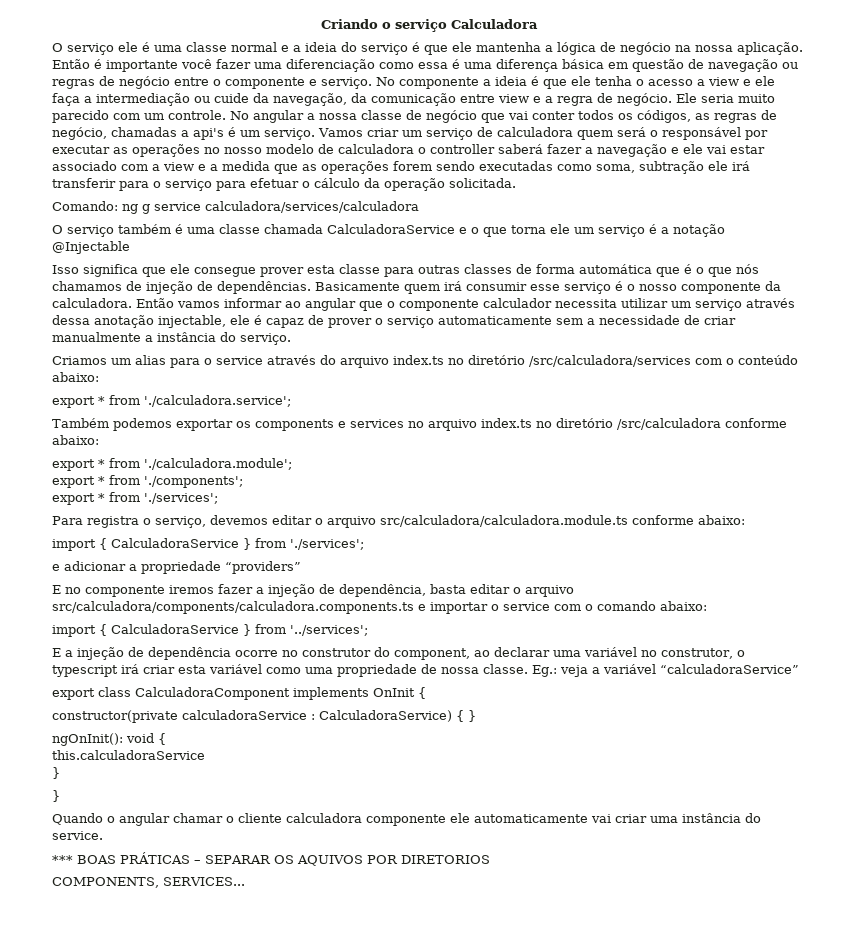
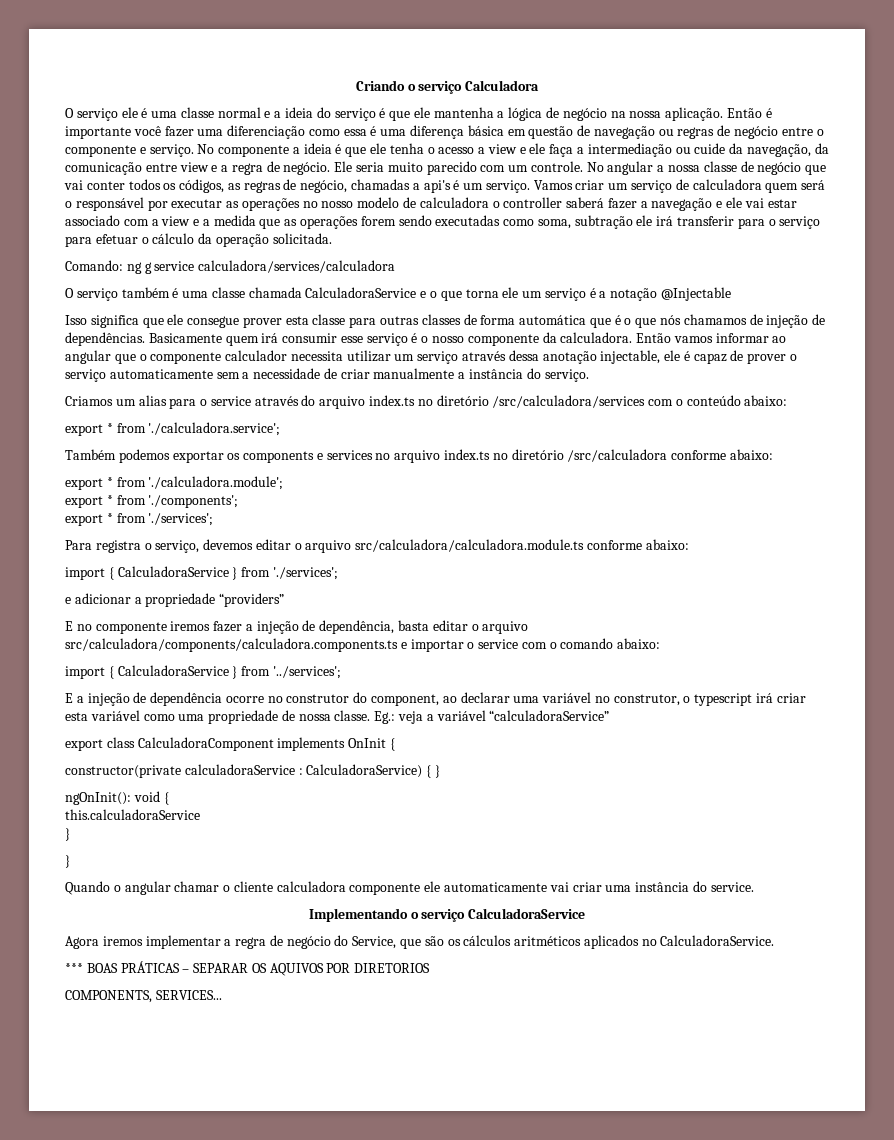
+ Implementando o serviço CalculadoraService
+ Agora iremos implementar a regra de negócio do Service, que são os cálculos aritméticos aplicados no CalculadoraService.

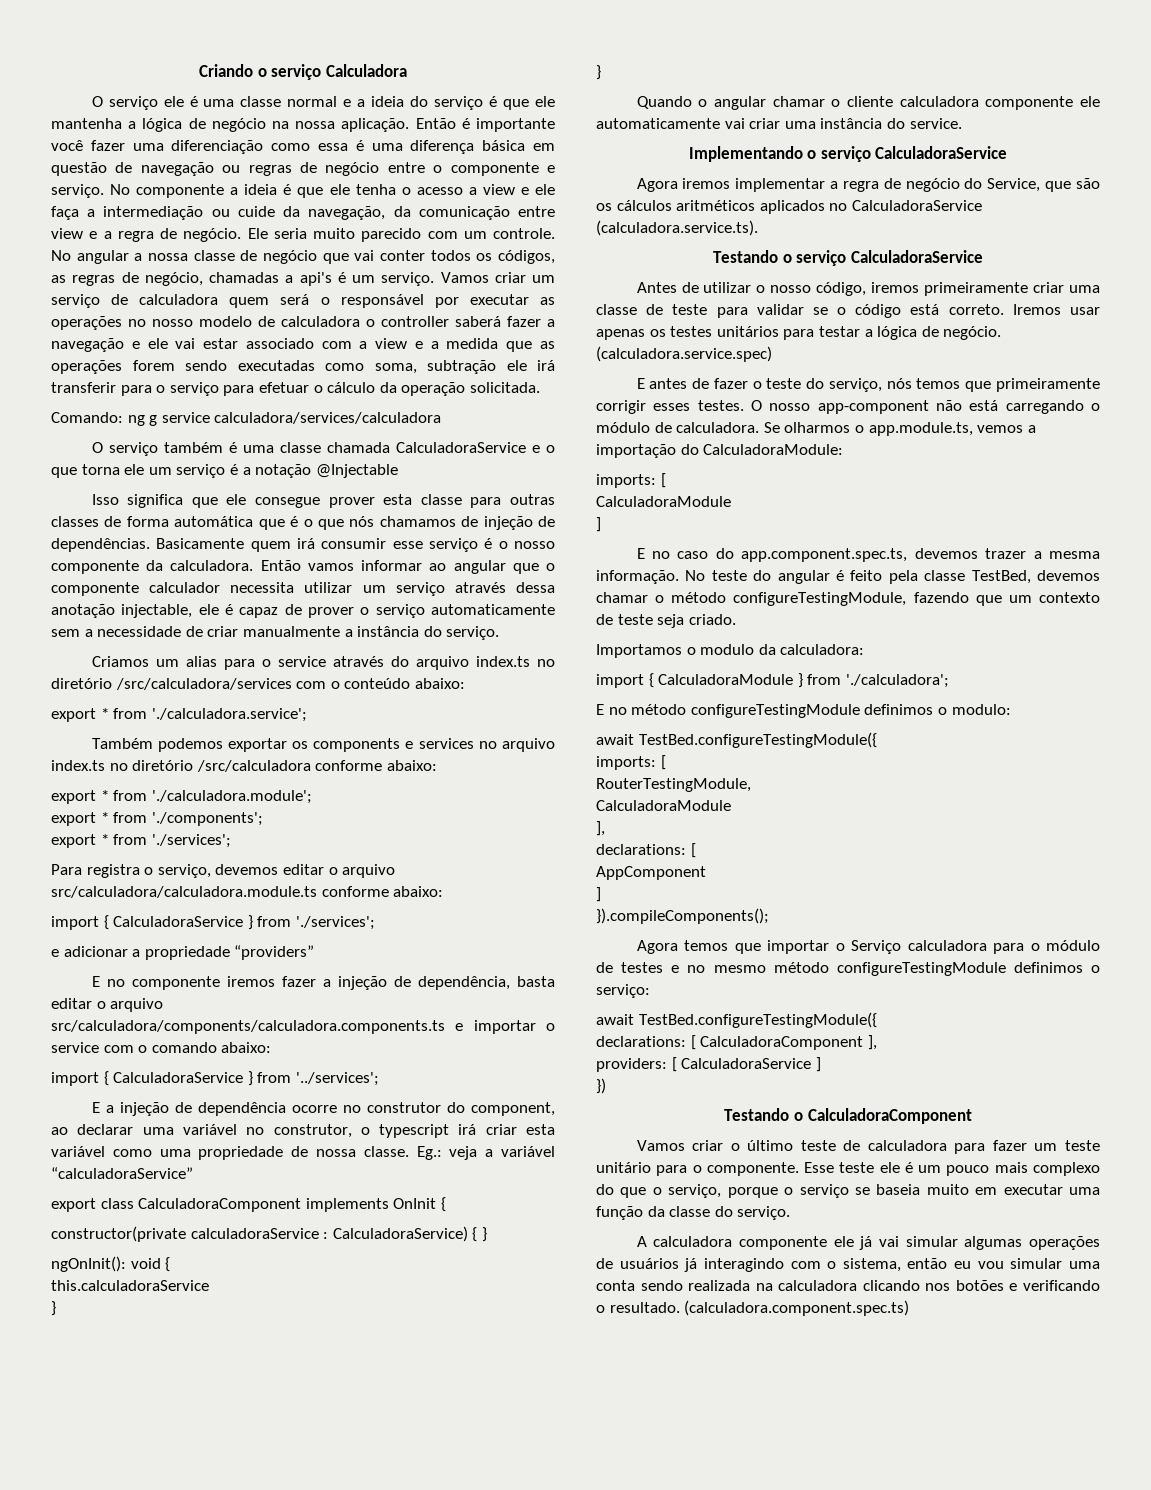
- Agora iremos implementar a regra de negócio do Service, que são os cálculos aritméticos aplicados no CalculadoraService.
- *** BOAS PRÁTICAS – SEPARAR OS AQUIVOS POR DIRETORIOS
- COMPONENTS, SERVICES...
+ Agora iremos implementar a regra de negócio do Service, que são os cálculos aritméticos aplicados no CalculadoraService (calculadora.service.ts).
+ Testando o serviço CalculadoraService
+ Antes de utilizar o nosso código, iremos primeiramente criar uma classe de teste para validar se o código está correto. Iremos usar apenas os testes unitários para testar a lógica de negócio. (calculadora.service.spec)
+ E antes de fazer o teste do serviço, nós temos que primeiramente corrigir esses testes. O nosso app-component não está carregando o módulo de calculadora. Se olharmos o app.module.ts, vemos a importação do CalculadoraModule:
+ imports: [
+ CalculadoraModule
+ ]
+ E no caso do app.component.spec.ts, devemos trazer a mesma informação. No teste do angular é feito pela classe TestBed, devemos chamar o método configureTestingModule, fazendo que um contexto de teste seja criado.
+ Importamos o modulo da calculadora:
+ import { CalculadoraModule } from './calculadora';
+ E no método configureTestingModule definimos o modulo:
+ await TestBed.configureTestingModule({
+ imports: [
+ RouterTestingModule,
+ CalculadoraModule
+ ],
+ declarations: [
+ AppComponent
+ ]
+ }).compileComponents();
+ Agora temos que importar o Serviço calculadora para o módulo de testes e no mesmo método configureTestingModule definimos o serviço:
+ await TestBed.configureTestingModule({
+ declarations: [ CalculadoraComponent ],
+ providers: [ CalculadoraService ]
+ })
+ Testando o CalculadoraComponent
+ Vamos criar o último teste de calculadora para fazer um teste unitário para o componente. Esse teste ele é um pouco mais complexo do que o serviço, porque o serviço se baseia muito em executar uma função da classe do serviço.
+ A calculadora componente ele já vai simular algumas operações de usuários já interagindo com o sistema, então eu vou simular uma conta sendo realizada na calculadora clicando nos botões e verificando o resultado. (calculadora.component.spec.ts)

